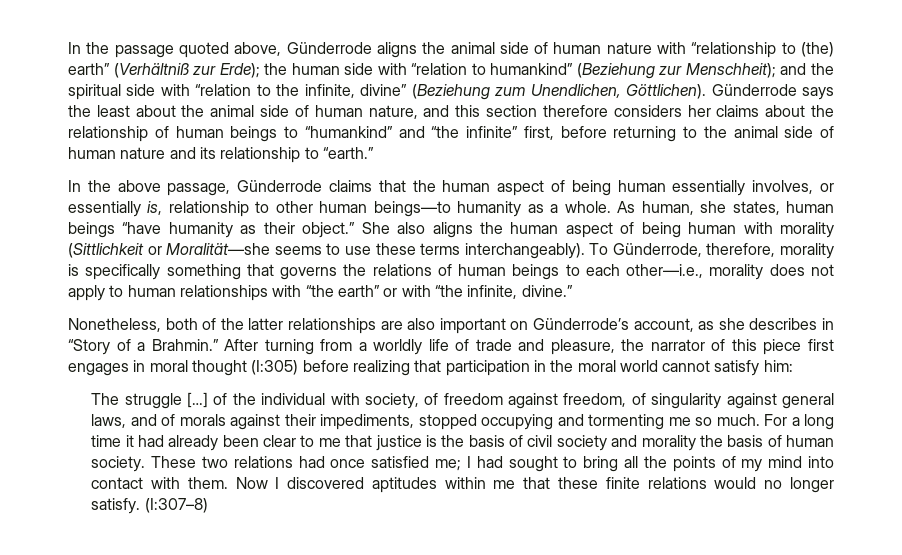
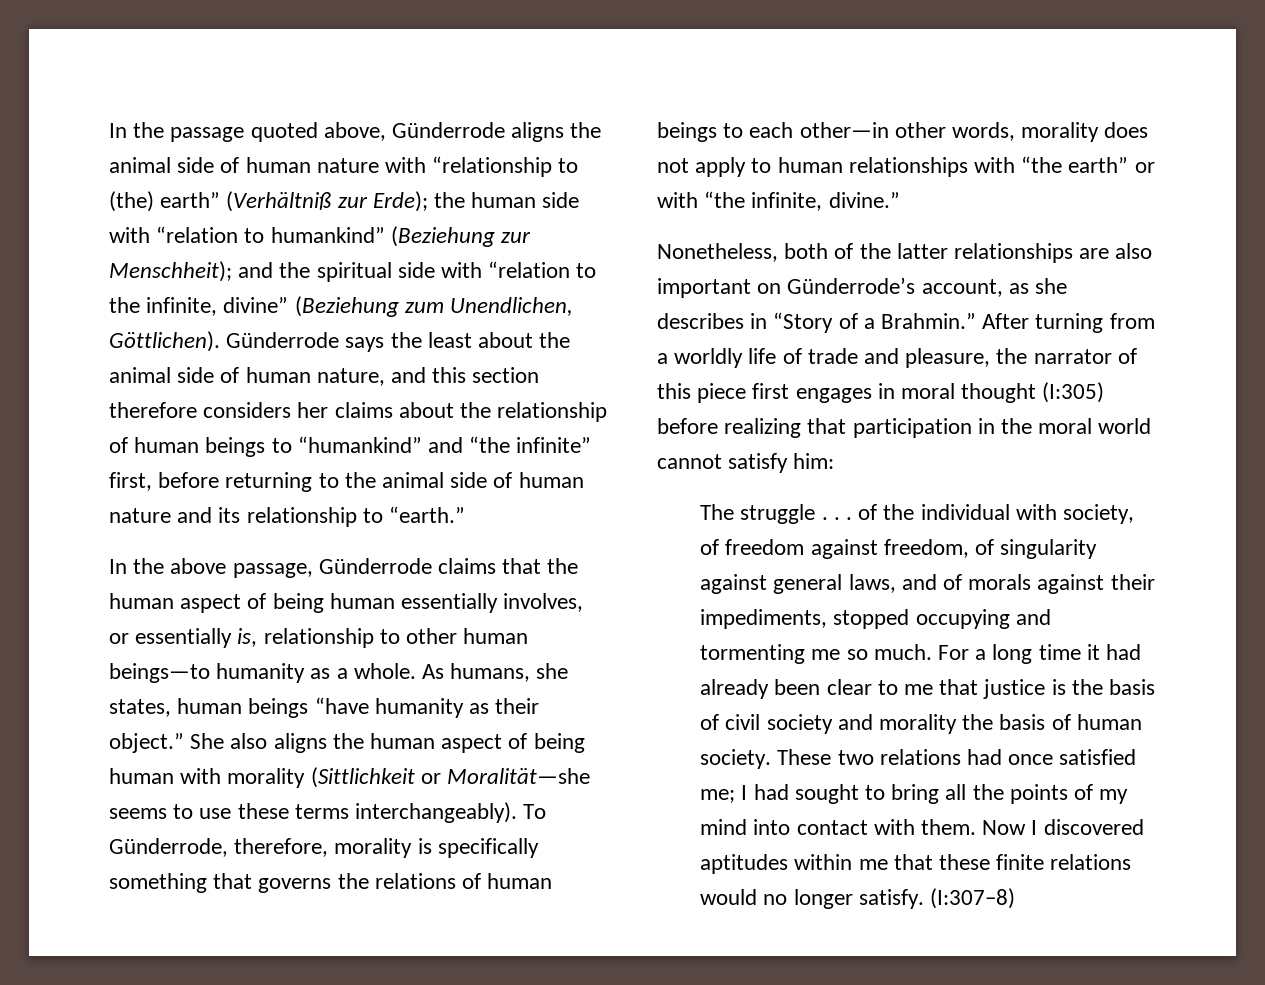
- As human, she states, human beings “have humanity as their object.”
+ As humans, she states, human beings “have humanity as their object.”
- To Günderrode, therefore, morality is specifically something that governs the relations of human beings to each other—i.e., morality does not apply to human relationships with “the earth” or with “the infinite, divine.”
+ To Günderrode, therefore, morality is specifically something that governs the relations of human beings to each other—in other words, morality does not apply to human relationships with “the earth” or with “the infinite, divine.”
- The struggle […] of the individual with society, of freedom against freedom, of singularity against general laws, and of morals against their impediments, stopped occupying and tormenting me so much.
+ The struggle . . . of the individual with society, of freedom against freedom, of singularity against general laws, and of morals against their impediments, stopped occupying and tormenting me so much.

